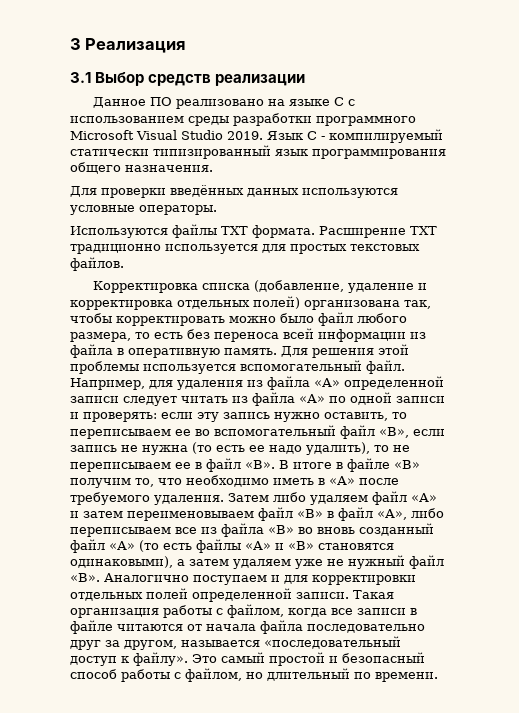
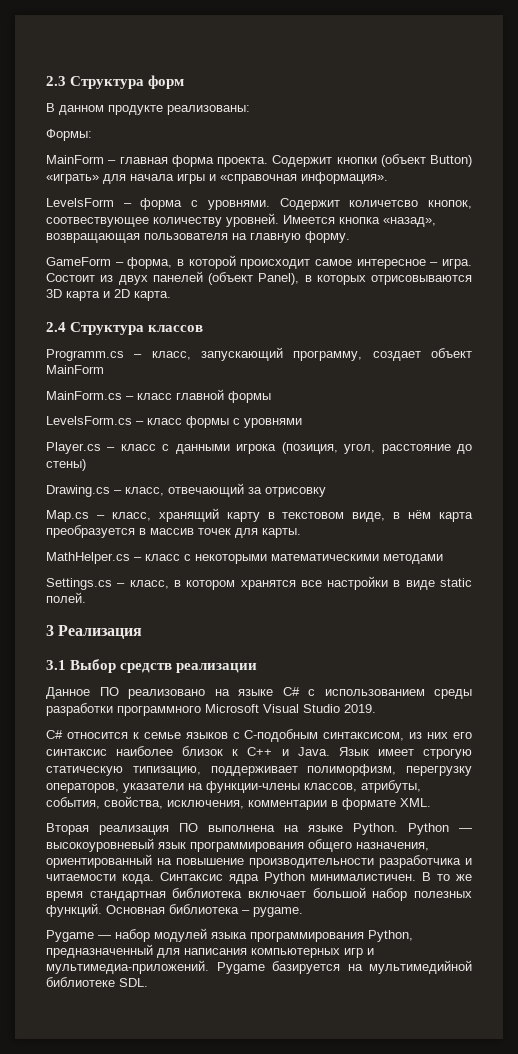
+ 2.3 Структура форм
+ В данном продукте реализованы:
+ Формы:
+ MainForm – главная форма проекта. Содержит кнопки (объект Button) «играть» для начала игры и «справочная информация».
+ LevelsForm – форма с уровнями. Содержит количетсво кнопок, соотвествующее количеству уровней. Имеется кнопка «назад», возвращающая пользователя на главную форму.
+ GameForm – форма, в которой происходит самое интересное – игра. Состоит из двух панелей (объект Panel), в которых отрисовываются 3D карта и 2D карта.
+ 2.4 Структура классов
+ Programm.cs – класс, запускающий программу, создает объект MainForm
+ MainForm.cs – класс главной формы
+ LevelsForm.cs – класс формы с уровнями
+ Player.cs – класс с данными игрока (позиция, угол, расстояние до стены)
+ Drawing.cs – класс, отвечающий за отрисовку
+ Map.cs – класс, хранящий карту в текстовом виде, в нём карта преобразуется в массив точек для карты.
+ MathHelper.cs – класс с некоторыми математическими методами
+ Settings.cs – класс, в котором хранятся все настройки в виде static полей.
- Данное ПО реализовано на языке С с использованием среды разработки программного Microsoft Visual Studio 2019. Язык С - компилируемый статически типизированный язык программирования общего назначения.
- Для проверки введённых данных используются условные операторы.
- Используются файлы TXT формата. Расширение TXT традиционно используется для простых текстовых файлов.
- Корректировка списка (добавление, удаление и корректировка отдельных полей) организована так, чтобы корректировать можно было файл любого размера, то есть без переноса всей информации из файла в оперативную память. Для решения этой проблемы используется вспомогательный файл. Например, для удаления из файла «А» определенной записи следует читать из файла «А» по одной записи и проверять: если эту запись нужно оставить, то переписываем ее во вспомогательный файл «В», если запись не нужна (то есть ее надо удалить), то не переписываем ее в файл «В». В итоге в файле «В» получим то, что необходимо иметь в «А» после требуемого удаления. Затем либо удаляем файл «А» и затем переименовываем файл «В» в файл «А», либо переписываем все из файла «В» во вновь созданный файл «А» (то есть файлы «А» и «В» становятся одинаковыми), а затем удаляем уже не нужный файл «В». Аналогично поступаем и для корректировки отдельных полей определенной записи. Такая организация работы с файлом, когда все записи в файле читаются от начала файла последовательно друг за другом, называется «последовательный доступ к файлу». Это самый простой и безопасный способ работы с файлом, но длительный по времени.
+ Данное ПО реализовано на языке С# с использованием среды разработки программного Microsoft Visual Studio 2019.
+ C# относится к семье языков с C-подобным синтаксисом, из них его синтаксис наиболее близок к C++ и Java. Язык имеет строгую статическую типизацию, поддерживает полиморфизм, перегрузку операторов, указатели на функции-члены классов, атрибуты, события, свойства, исключения, комментарии в формате XML.
+ Вторая реализация ПО выполнена на языке Python. Python — высокоуровневый язык программирования общего назначения, ориентированный на повышение производительности разработчика и читаемости кода. Синтаксис ядра Python минималистичен. В то же время стандартная библиотека включает большой набор полезных функций. Основная библиотека – pygame.
+ Pygame — набор модулей языка программирования Python, предназначенный для написания компьютерных игр и мультимедиа-приложений. Pygame базируется на мультимедийной библиотеке SDL.

